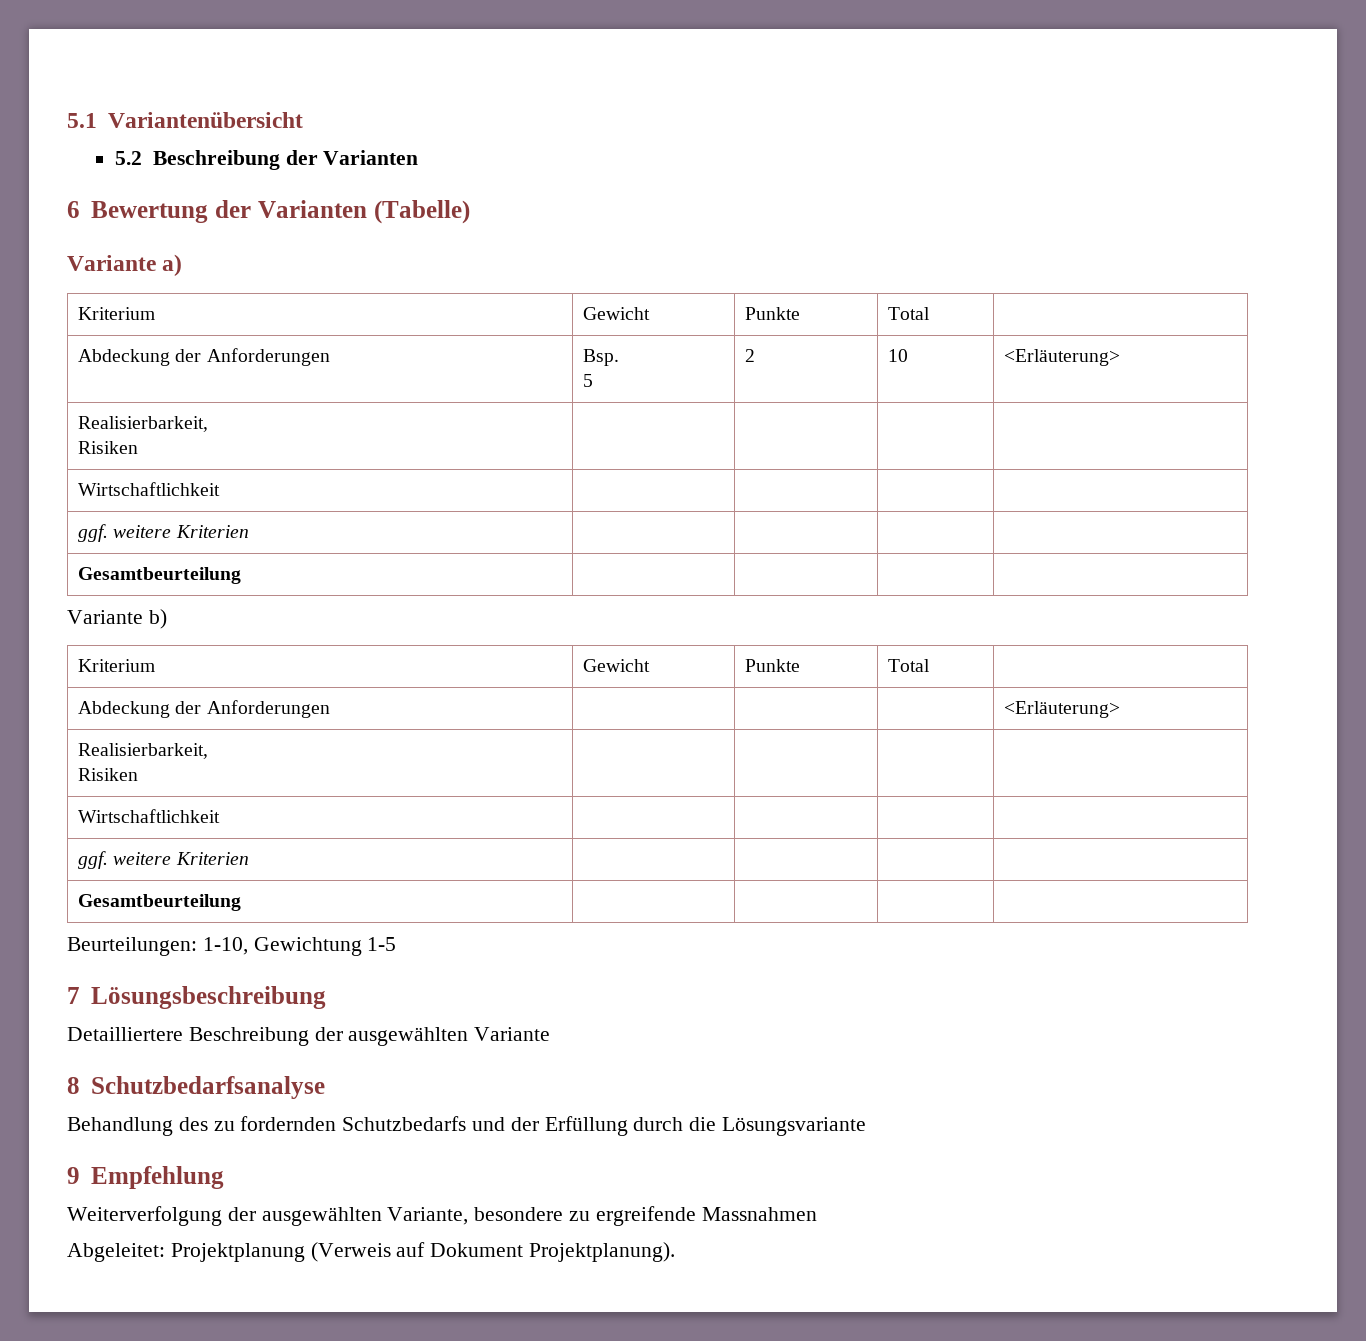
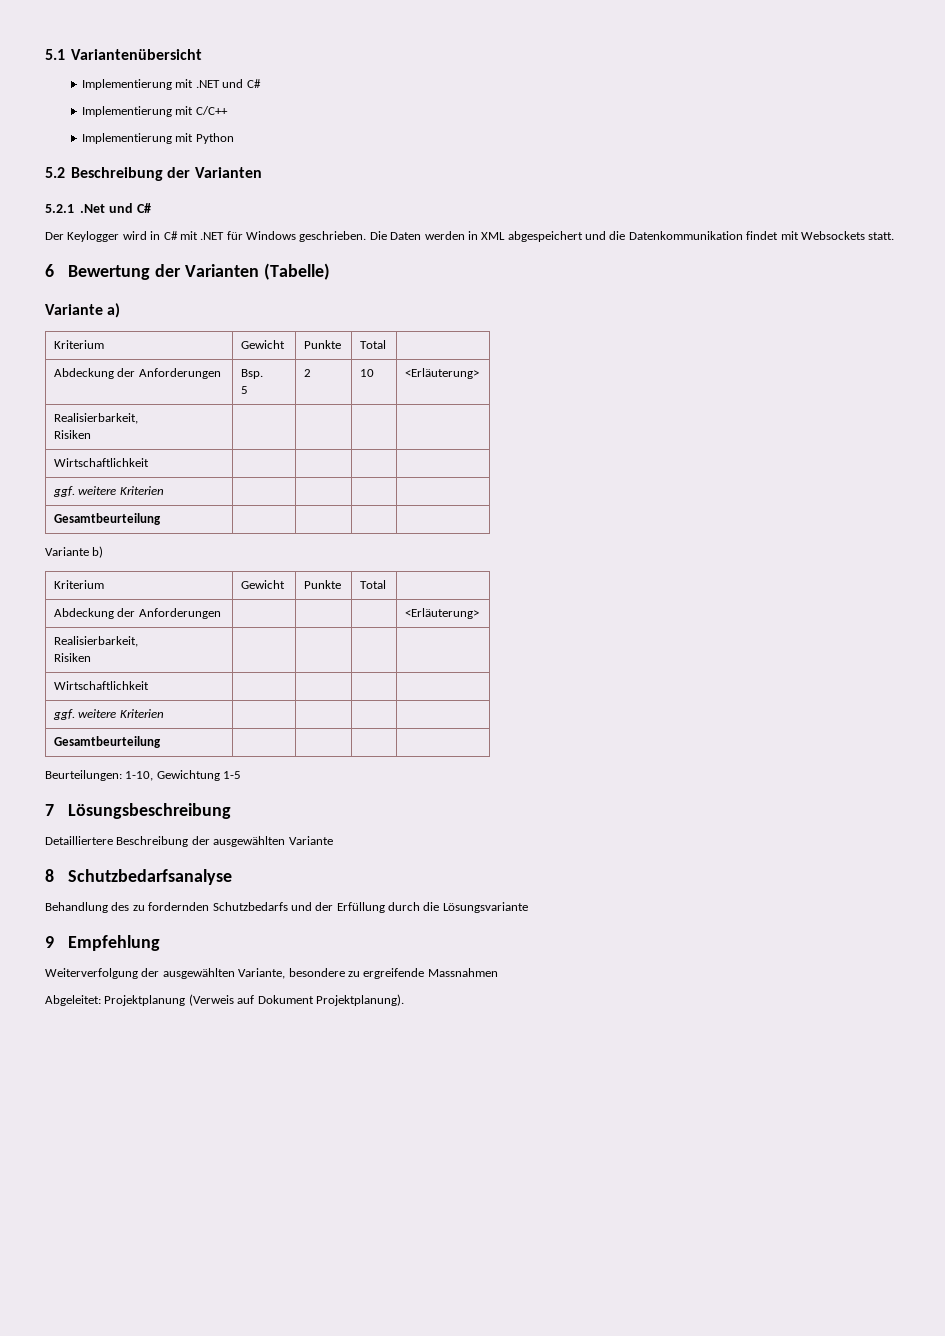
+ Implementierung mit .NET und C#
+ Implementierung mit C/C++
+ Implementierung mit Python
  5.2 Beschreibung der Varianten
+ 5.2.1 .Net und C#
+ Der Keylogger wird in C# mit .NET für Windows geschrieben. Die Daten werden in XML abgespeichert und die Datenkommunikation findet mit Websockets statt.

